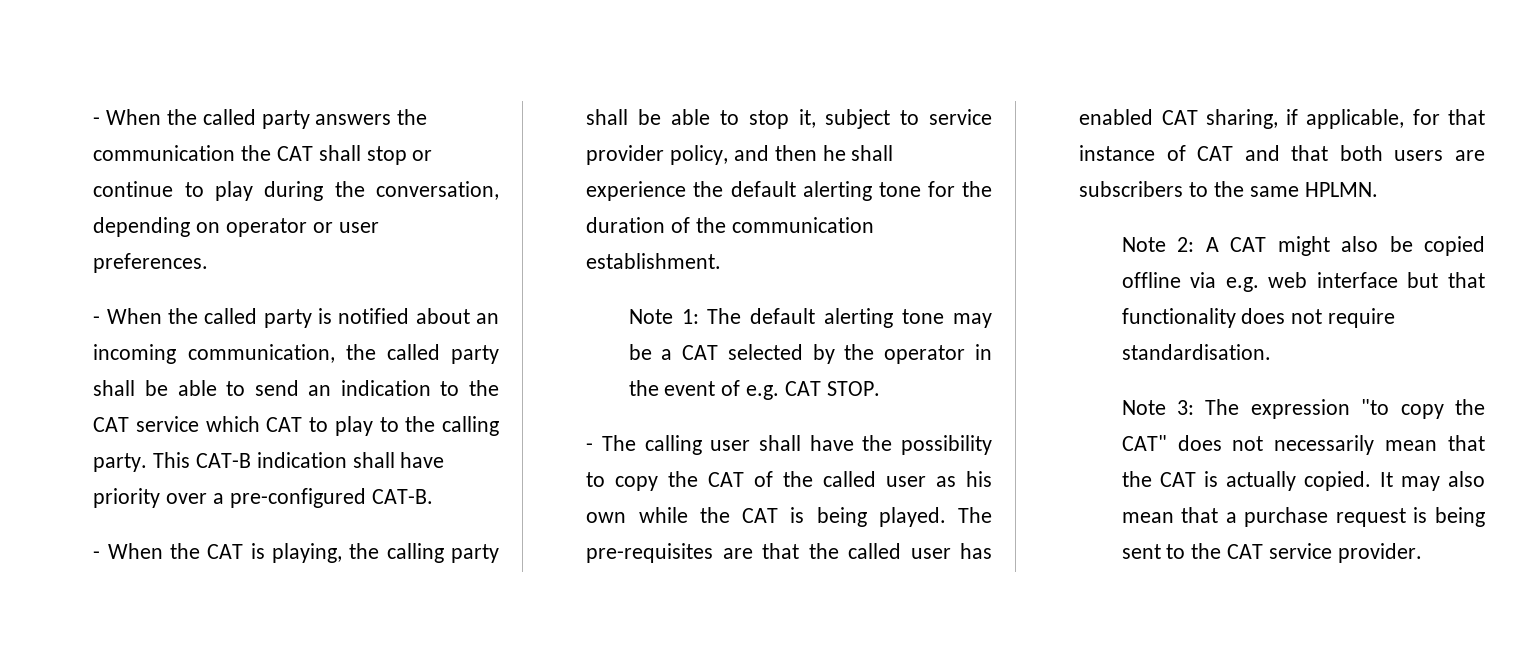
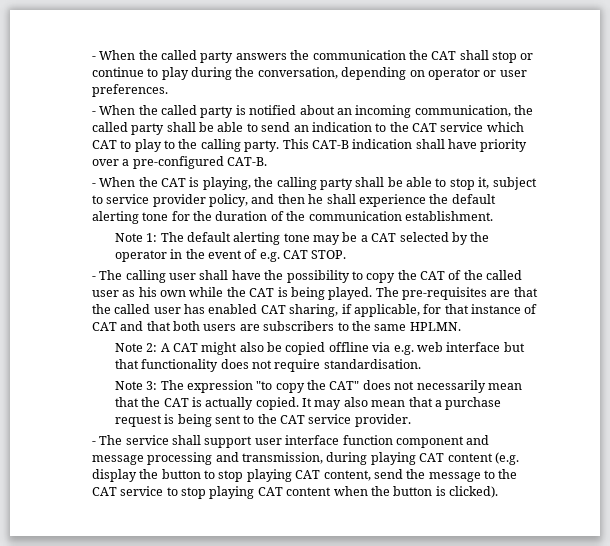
+ - The service shall support user interface function component and message processing and transmission, during playing CAT content (e.g. display the button to stop playing CAT content, send the message to the CAT service to stop playing CAT content when the button is clicked).

